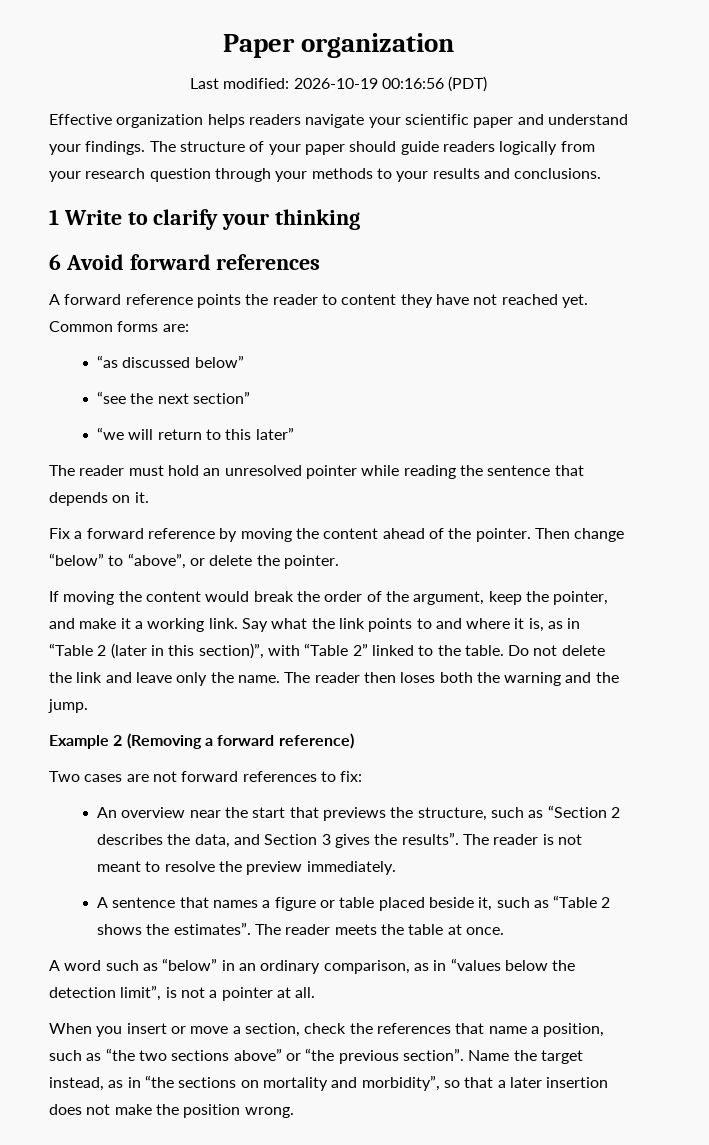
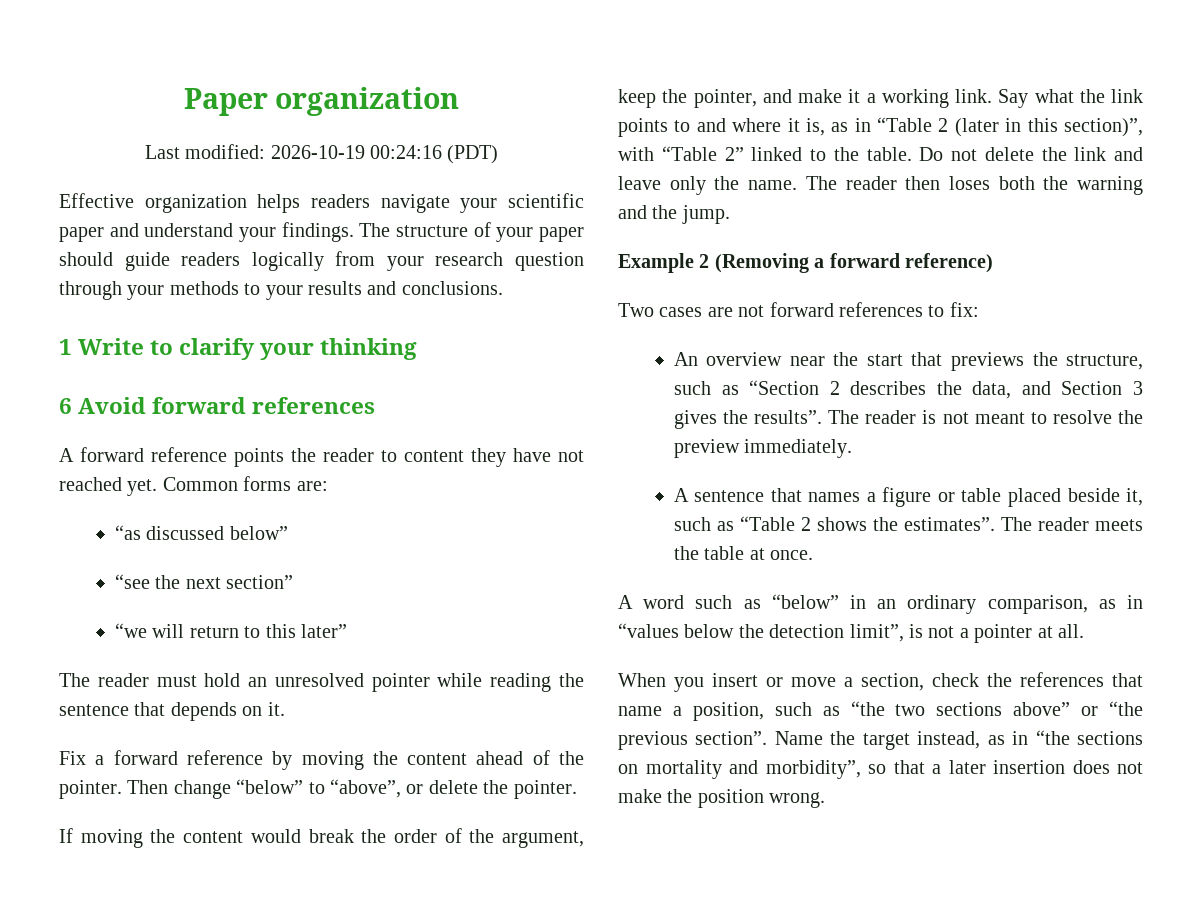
- Last modified: 2026-10-19 00:16:56 (PDT)
+ Last modified: 2026-10-19 00:24:16 (PDT)

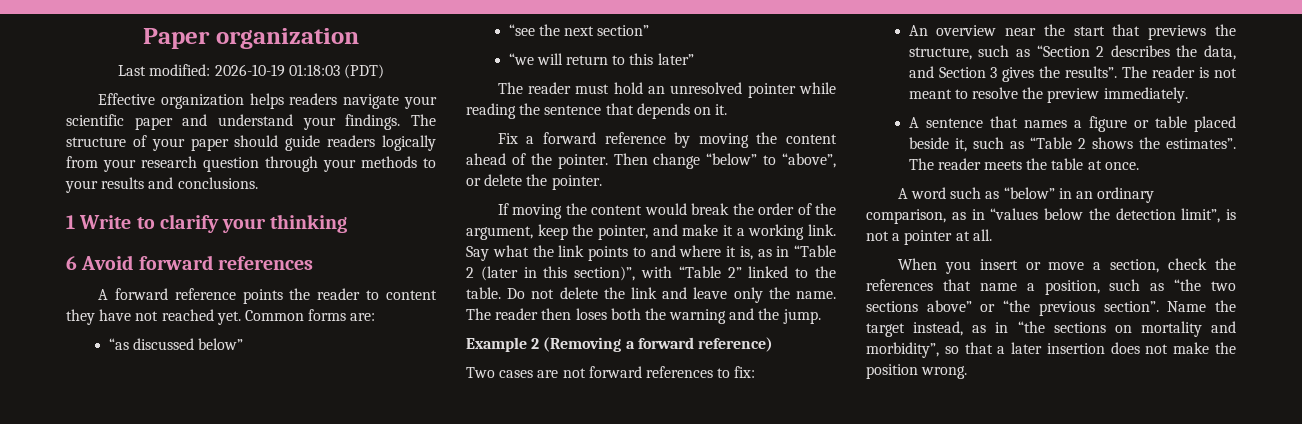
- Last modified: 2026-10-19 00:24:16 (PDT)
+ Last modified: 2026-10-19 01:18:03 (PDT)

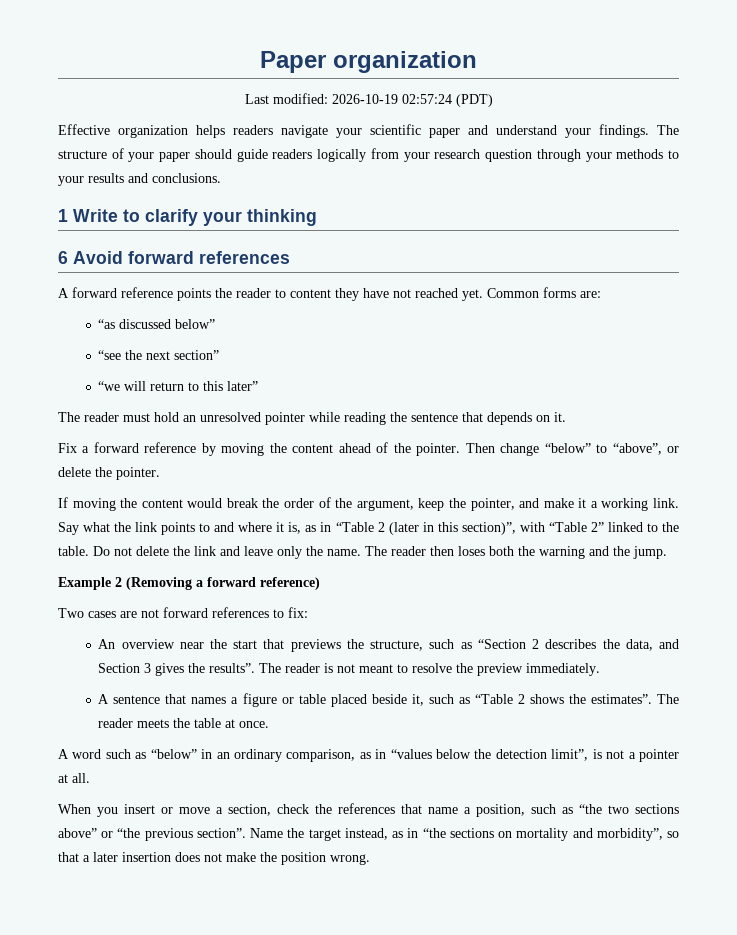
- Last modified: 2026-10-19 01:18:03 (PDT)
+ Last modified: 2026-10-19 02:57:24 (PDT)

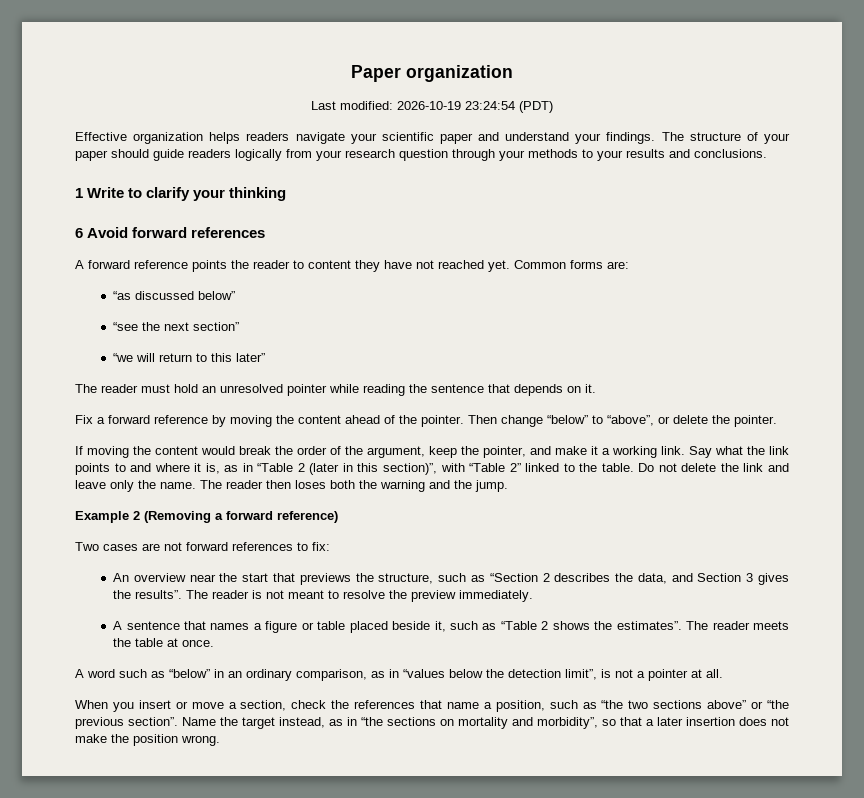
- Last modified: 2026-10-19 02:57:24 (PDT)
+ Last modified: 2026-10-19 23:24:54 (PDT)

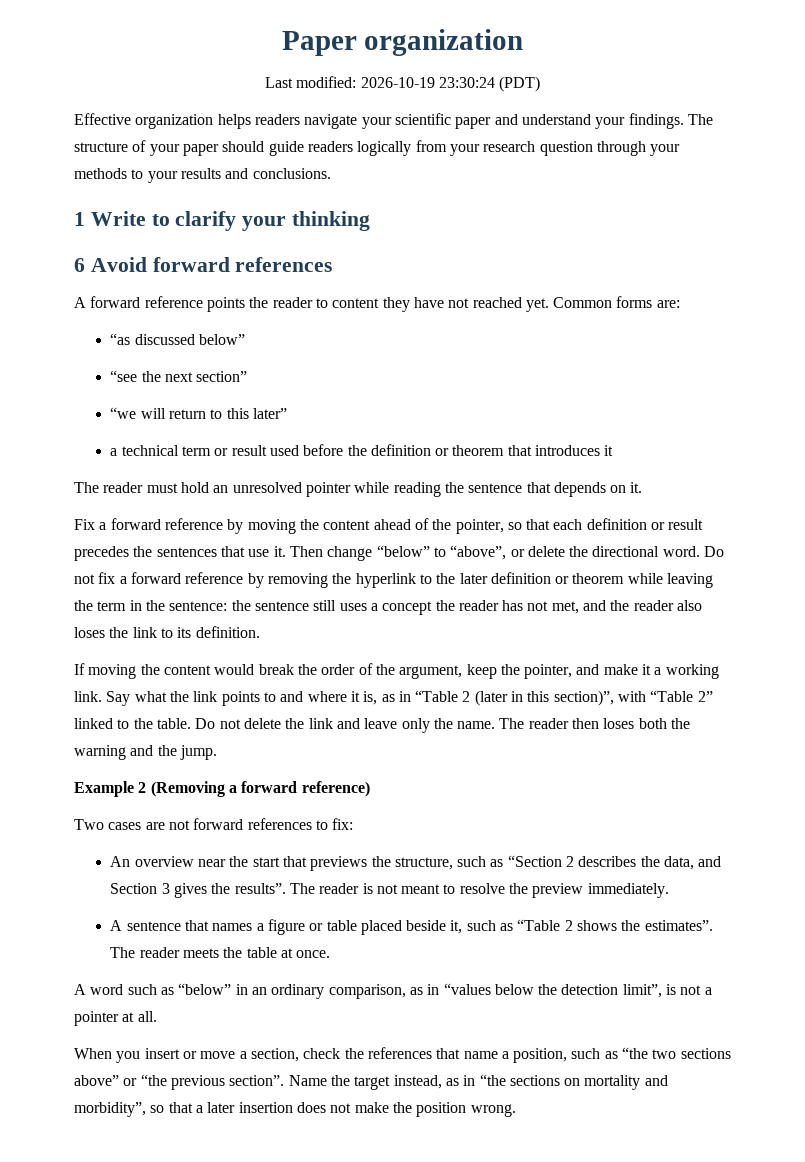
- Last modified: 2026-10-19 23:24:54 (PDT)
+ Last modified: 2026-10-19 23:30:24 (PDT)
+ a technical term or result used before the definition or theorem that introduces it
- Fix a forward reference by moving the content ahead of the pointer.
+ Fix a forward reference by moving the content ahead of the pointer, so that each definition or result precedes the sentences that use it.
- Then change “below” to “above”, or delete the pointer.
+ Then change “below” to “above”, or delete the directional word. Do not fix a forward reference by removing the hyperlink to the later definition or theorem while leaving the term in the sentence: the sentence still uses a concept the reader has not met, and the reader also loses the link to its definition.

